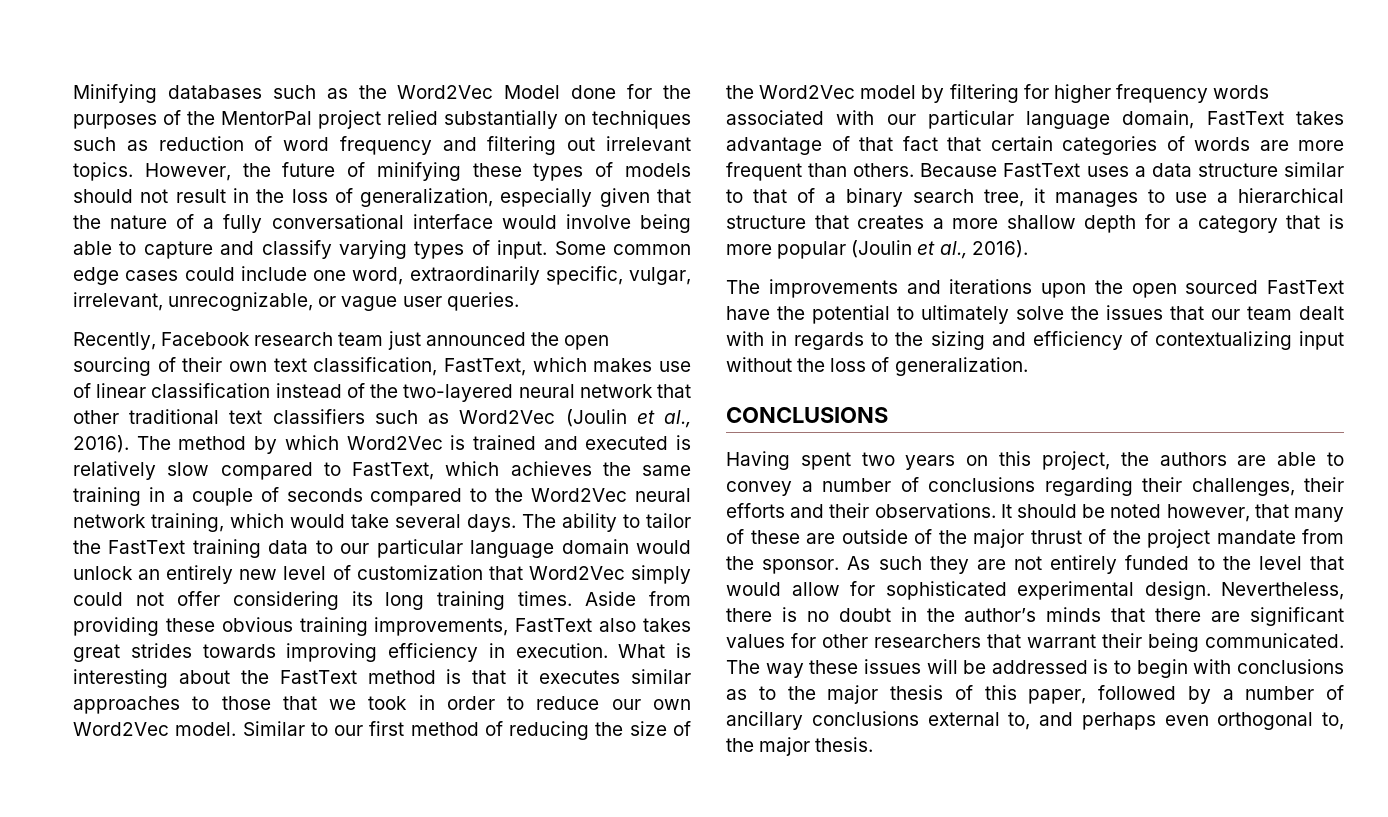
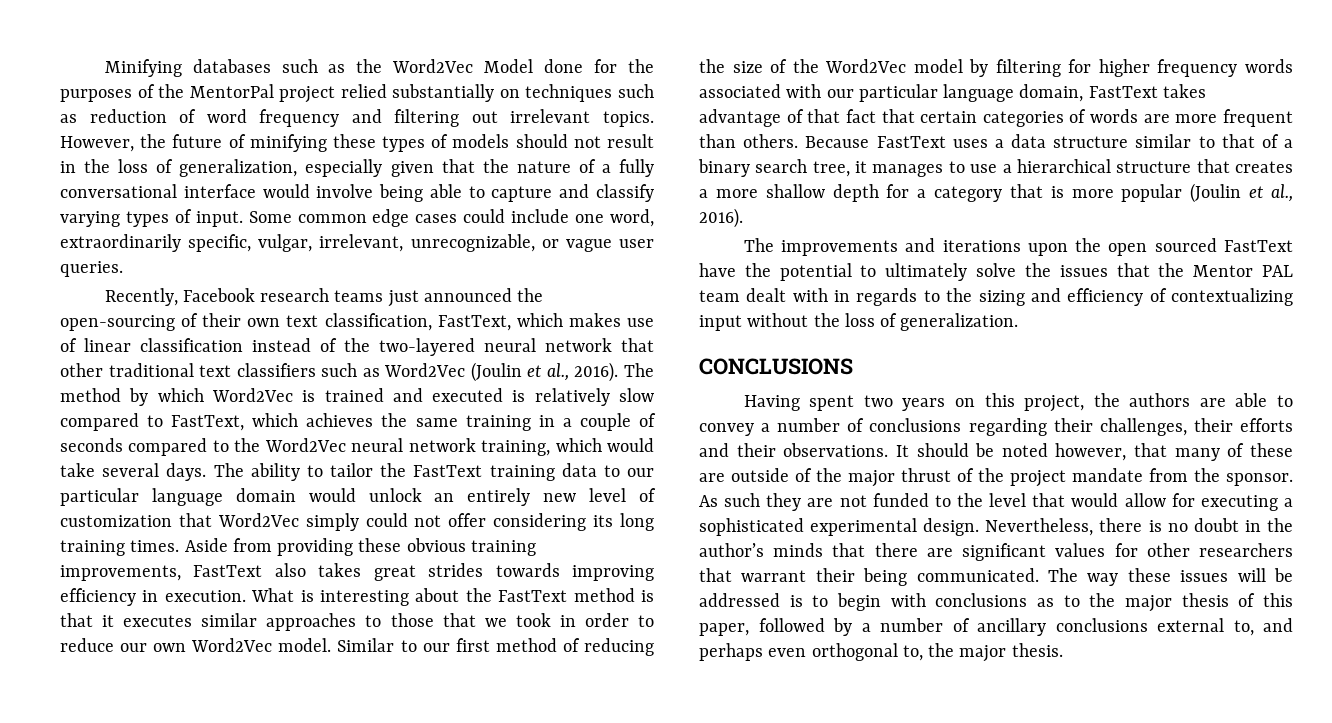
- Recently, Facebook research team just announced the open sourcing of their own text classification, FastText, which makes use of linear classification instead of the two-layered neural network that other traditional text classifiers such as Word2Vec (Joulin et al., 2016).
+ Recently, Facebook research teams just announced the open-sourcing of their own text classification, FastText, which makes use of linear classification instead of the two-layered neural network that other traditional text classifiers such as Word2Vec (Joulin et al., 2016).
- The improvements and iterations upon the open sourced FastText have the potential to ultimately solve the issues that our team dealt with in regards to the sizing and efficiency of contextualizing input without the loss of generalization.
+ The improvements and iterations upon the open sourced FastText have the potential to ultimately solve the issues that the Mentor PAL team dealt with in regards to the sizing and efficiency of contextualizing input without the loss of generalization.
- As such they are not entirely funded to the level that would allow for sophisticated experimental design.
+ As such they are not funded to the level that would allow for executing a sophisticated experimental design.

